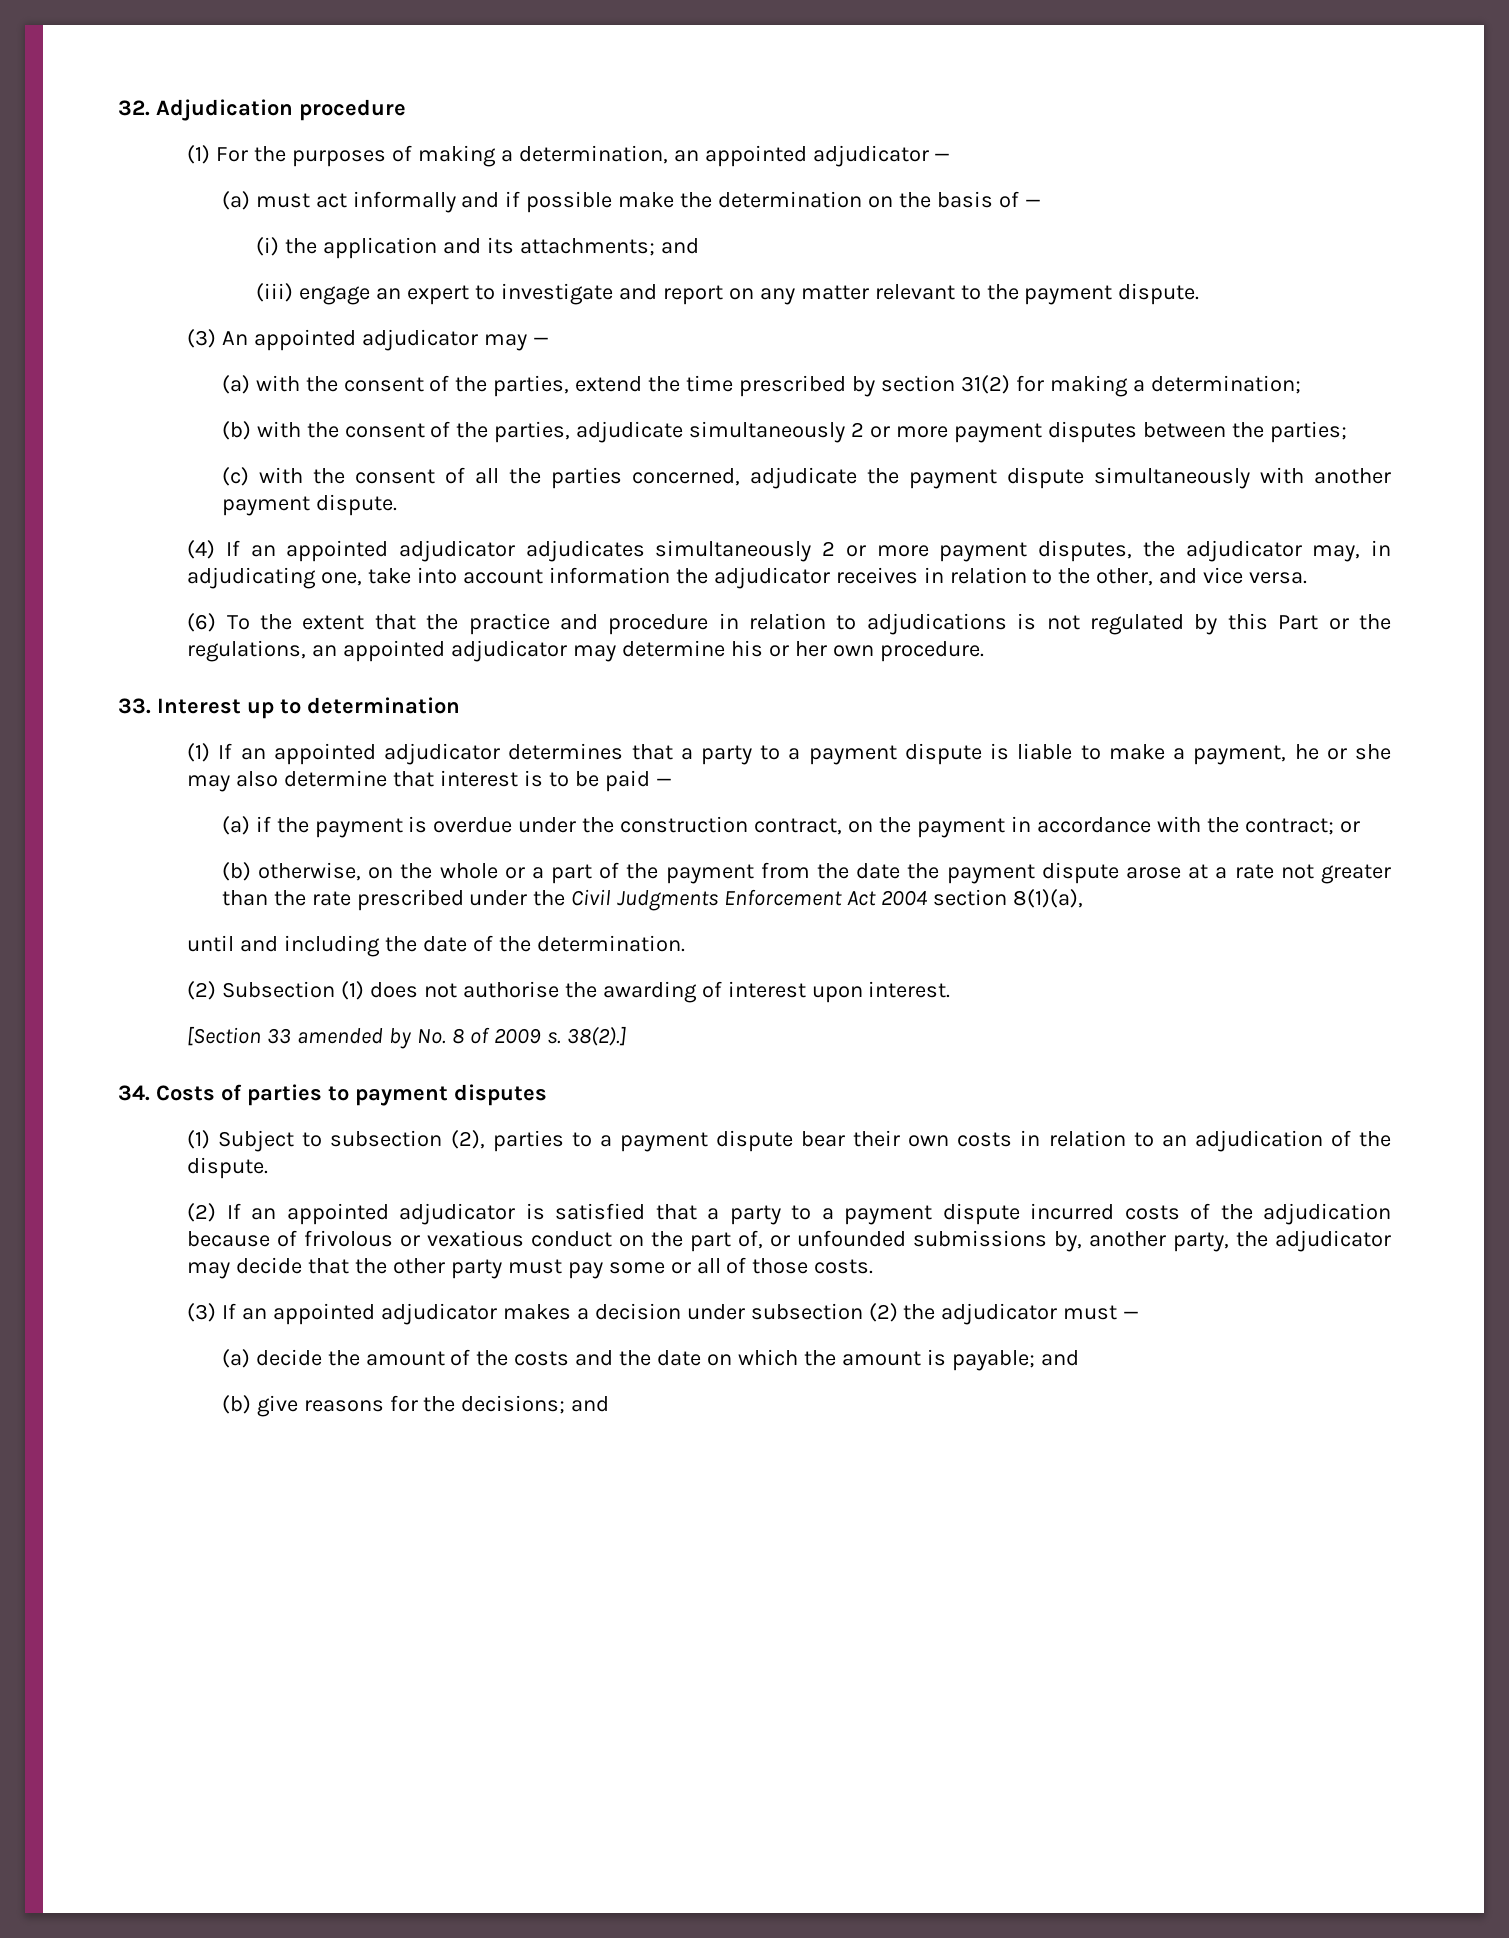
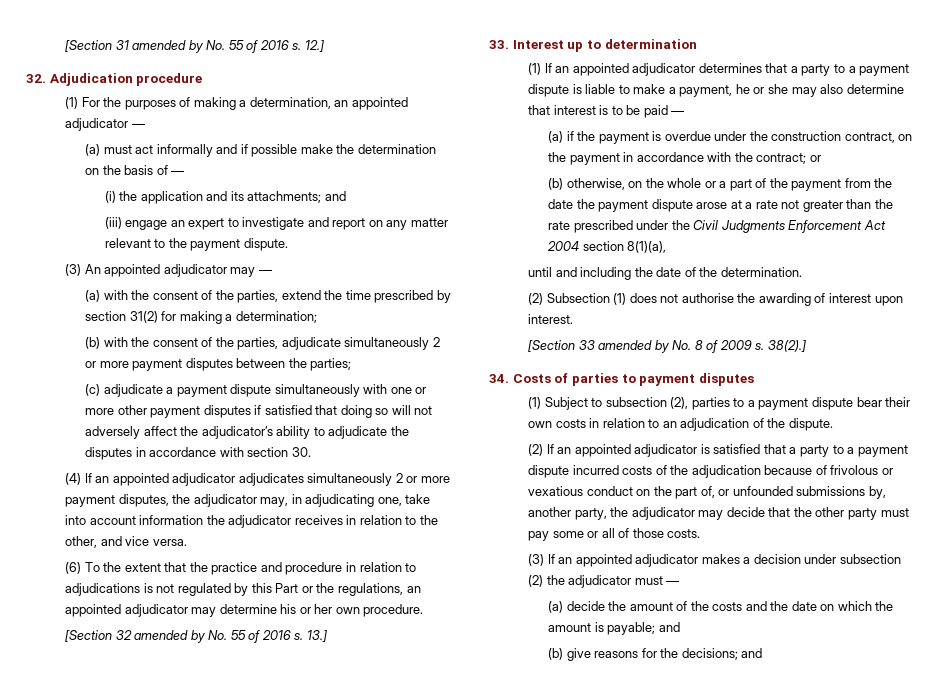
+ [Section 31 amended by No. 55 of 2016 s. 12.]
- (c) with the consent of all the parties concerned, adjudicate the payment dispute simultaneously with another payment dispute.
+ (c) adjudicate a payment dispute simultaneously with one or more other payment disputes if satisfied that doing so will not adversely affect the adjudicator’s ability to adjudicate the disputes in accordance with section 30.
+ [Section 32 amended by No. 55 of 2016 s. 13.]

